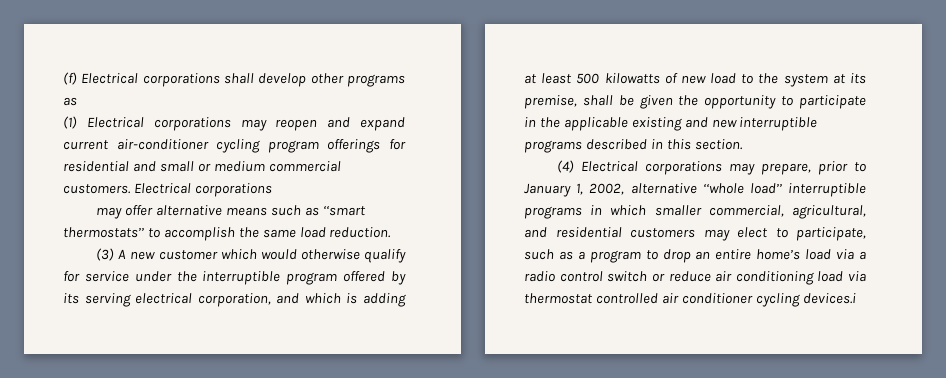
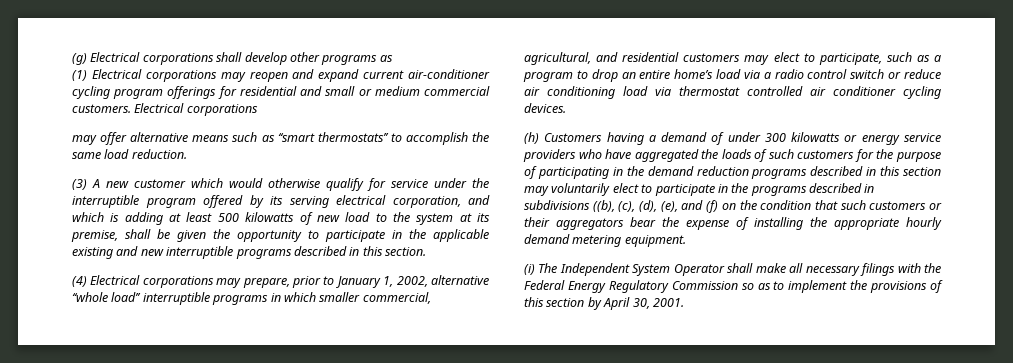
- (f) Electrical corporations shall develop other programs as
+ (g) Electrical corporations shall develop other programs as
- (4) Electrical corporations may prepare, prior to January 1, 2002, alternative ‘‘whole load’’ interruptible programs in which smaller commercial, agricultural, and residential customers may elect to participate, such as a program to drop an entire home’s load via a radio control switch or reduce air conditioning load via thermostat controlled air conditioner cycling devices.i
+ (4) Electrical corporations may prepare, prior to January 1, 2002, alternative ‘‘whole load’’ interruptible programs in which smaller commercial, agricultural, and residential customers may elect to participate, such as a program to drop an entire home’s load via a radio control switch or reduce air conditioning load via thermostat controlled air conditioner cycling devices.
+ (h) Customers having a demand of under 300 kilowatts or energy service providers who have aggregated the loads of such customers for the purpose of participating in the demand reduction programs described in this section may voluntarily elect to participate in the programs described in subdivisions ((b), (c), (d), (e), and (f) on the condition that such customers or their aggregators bear the expense of installing the appropriate hourly demand metering equipment.
+ (i) The Independent System Operator shall make all necessary filings with the Federal Energy Regulatory Commission so as to implement the provisions of this section by April 30, 2001.

